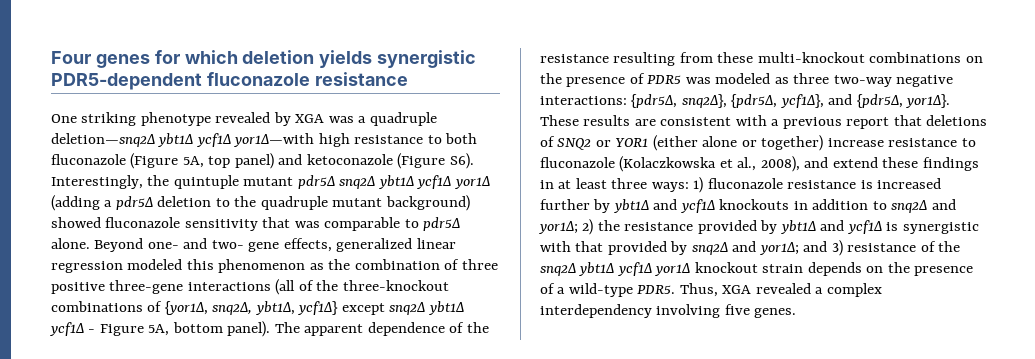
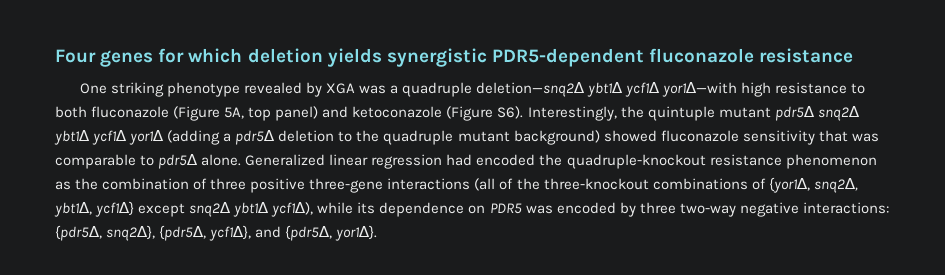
- Beyond one- and two- gene effects, generalized linear regression modeled this phenomenon as the combination of three positive three-gene interactions (all of the three-knockout combinations of {yor1∆, snq2∆, ybt1∆, ycf1∆} except snq2∆ ybt1∆ ycf1∆ - Figure 5A, bottom panel). The apparent dependence of the resistance resulting from these multi-knockout combinations on the presence of PDR5 was modeled as three two-way negative interactions: {pdr5∆, snq2∆}, {pdr5∆, ycf1∆}, and {pdr5∆, yor1∆}. These results are consistent with a previous report that deletions of SNQ2 or YOR1 (either alone or together) increase resistance to fluconazole (Kolaczkowska et al., 2008), and extend these findings in at least three ways: 1) fluconazole resistance is increased further by ybt1∆ and ycf1∆ knockouts in addition to snq2∆ and yor1∆; 2) the resistance provided by ybt1∆ and ycf1∆ is synergistic with that provided by snq2∆ and yor1∆; and 3) resistance of the snq2∆ ybt1∆ ycf1∆ yor1∆ knockout strain depends on the presence of a wild-type PDR5. Thus, XGA revealed a complex interdependency involving five genes.
+ Generalized linear regression had encoded the quadruple-knockout resistance phenomenon as the combination of three positive three-gene interactions (all of the three-knockout combinations of {yor1∆, snq2∆, ybt1∆, ycf1∆} except snq2∆ ybt1∆ ycf1∆), while its dependence on PDR5 was encoded by three two-way negative interactions: {pdr5∆, snq2∆}, {pdr5∆, ycf1∆}, and {pdr5∆, yor1∆}.

